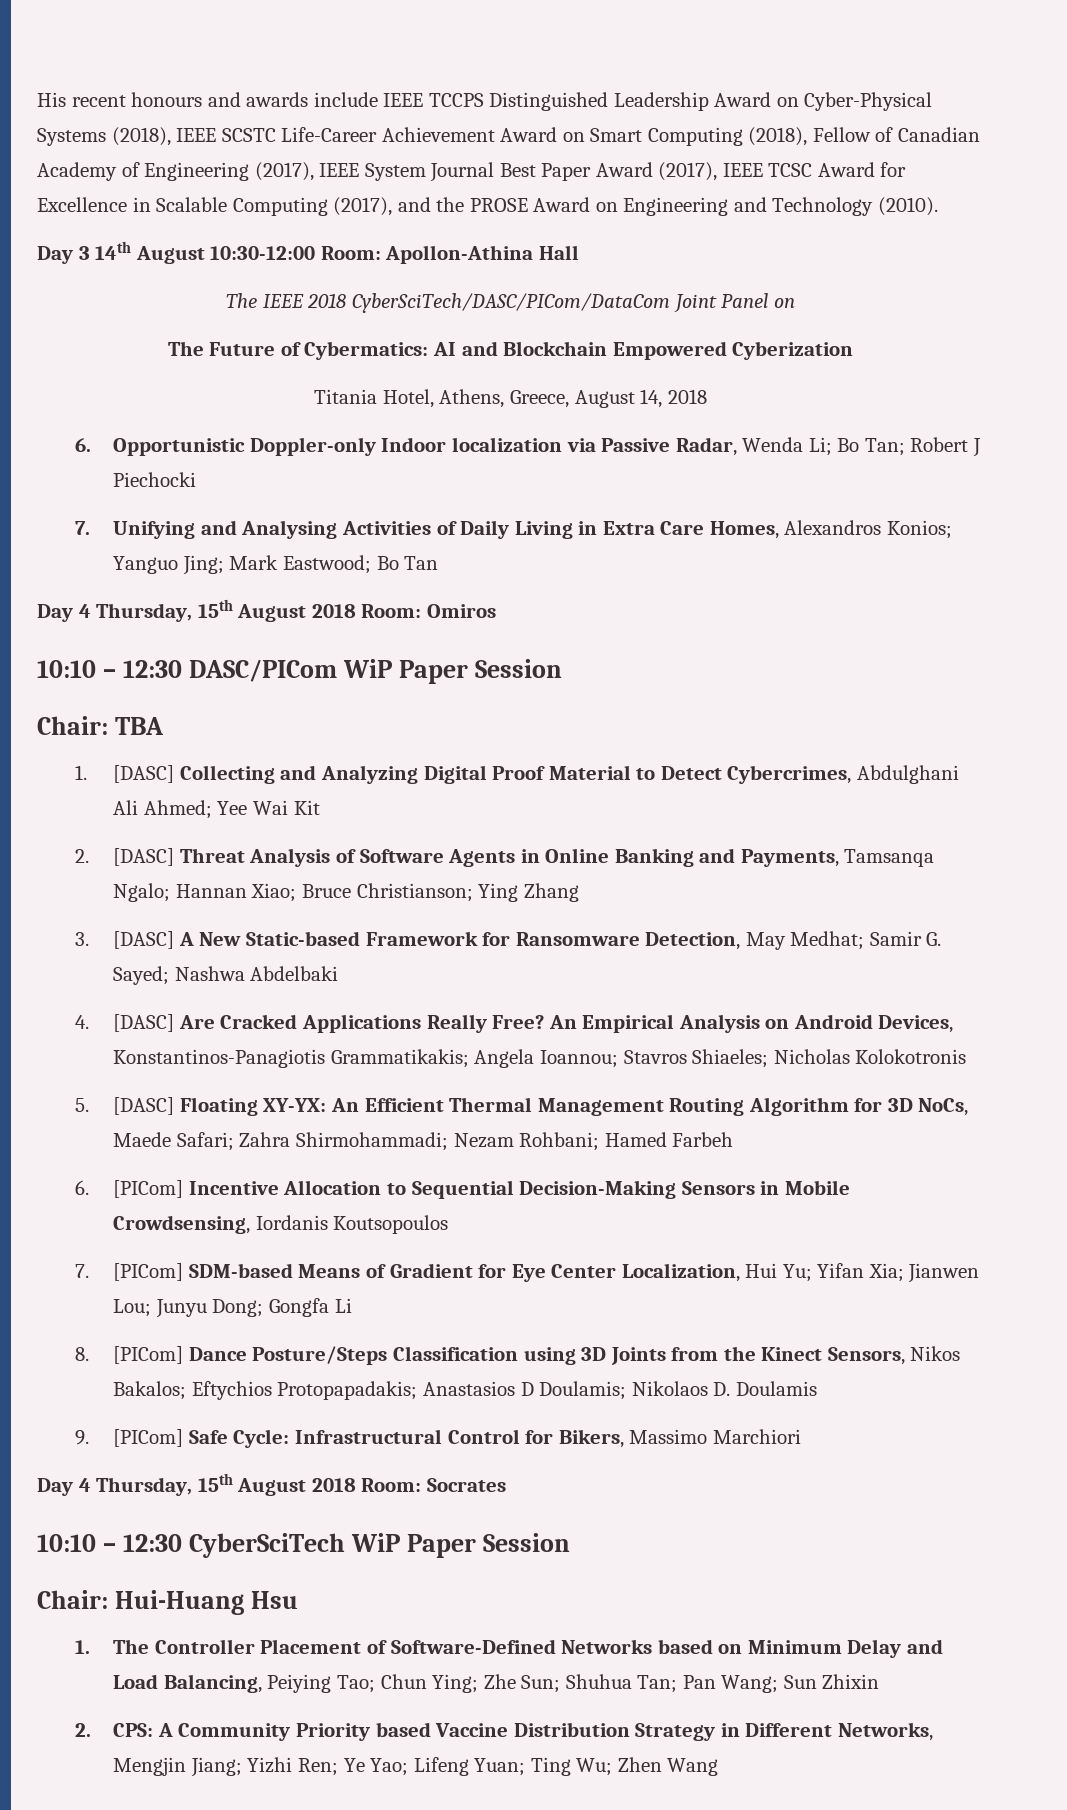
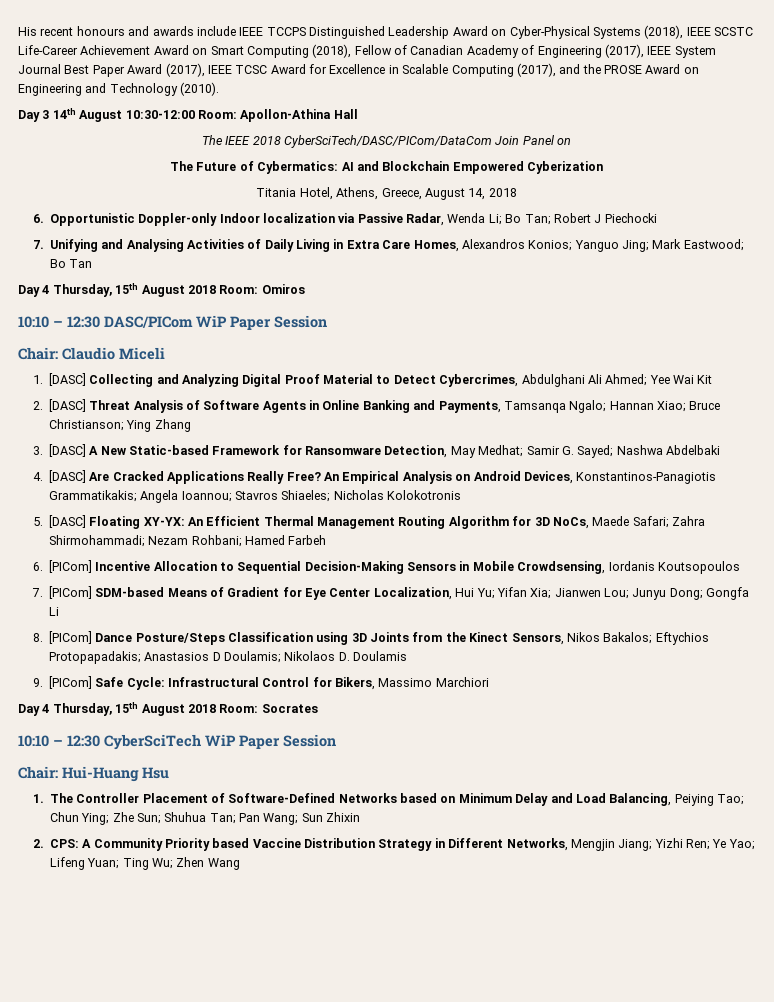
- The IEEE 2018 CyberSciTech/DASC/PICom/DataCom Joint Panel on
+ The IEEE 2018 CyberSciTech/DASC/PICom/DataCom Join Panel on
- Chair: TBA
+ Chair: Claudio Miceli

